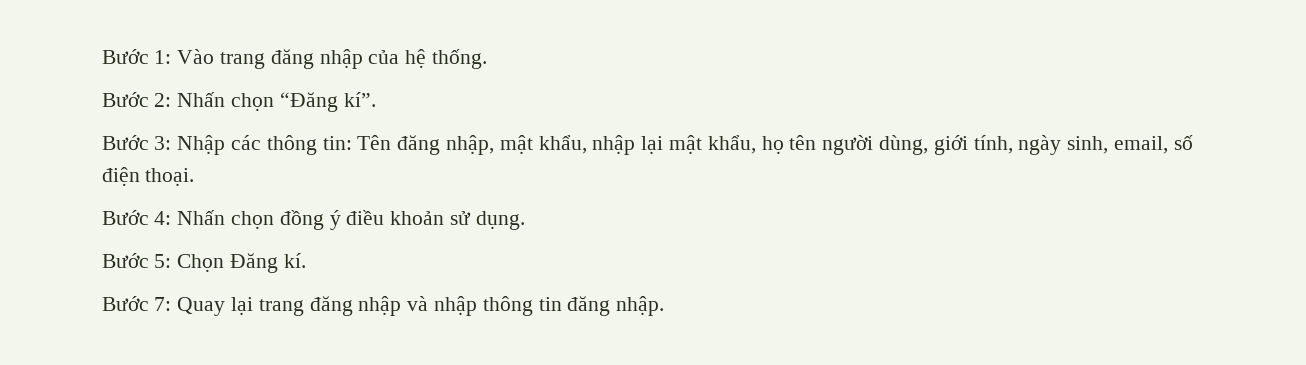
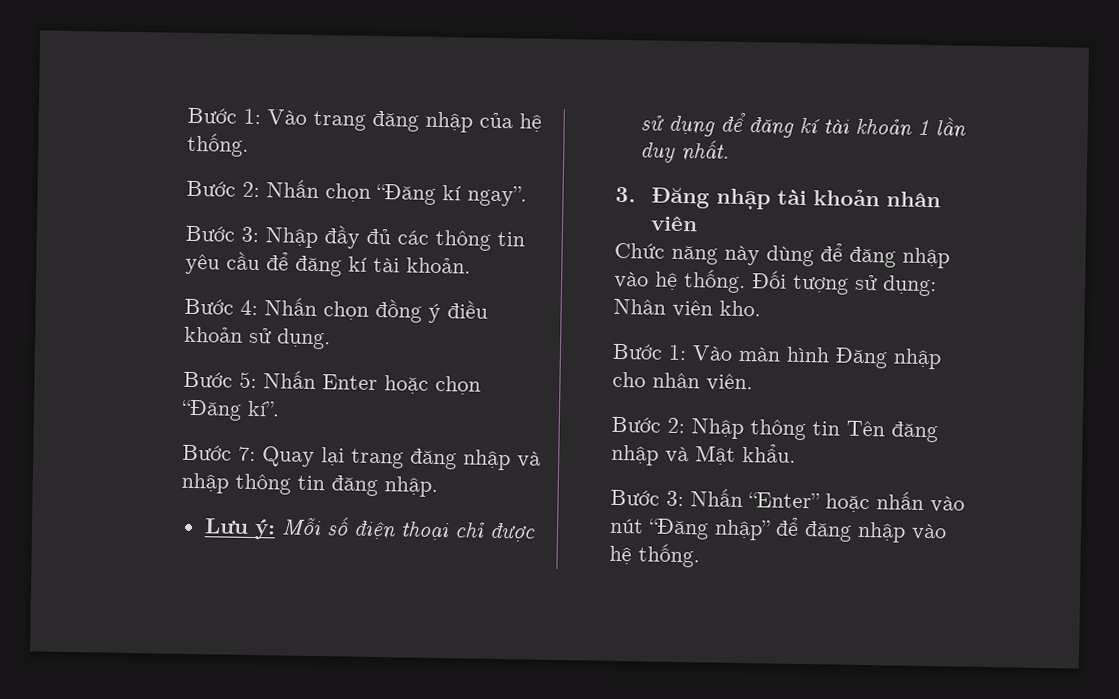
- Bước 2: Nhấn chọn “Đăng kí”.
+ Bước 2: Nhấn chọn “Đăng kí ngay”.
- Bước 3: Nhập các thông tin: Tên đăng nhập, mật khẩu, nhập lại mật khẩu, họ tên người dùng, giới tính, ngày sinh, email, số điện thoại.
+ Bước 3: Nhập đầy đủ các thông tin yêu cầu để đăng kí tài khoản.
- Bước 5: Chọn Đăng kí.
+ Bước 5: Nhấn Enter hoặc chọn “Đăng kí”.
+ Lưu ý: Mỗi số điện thoại chỉ được sử dụng để đăng kí tài khoản 1 lần duy nhất.
+ 3. Đăng nhập tài khoản nhân viên
+ Chức năng này dùng để đăng nhập vào hệ thống. Đối tượng sử dụng: Nhân viên kho.
+ Bước 1: Vào màn hình Đăng nhập cho nhân viên.
+ Bước 2: Nhập thông tin Tên đăng nhập và Mật khẩu.
+ Bước 3: Nhấn “Enter” hoặc nhấn vào nút “Đăng nhập” để đăng nhập vào hệ thống.

